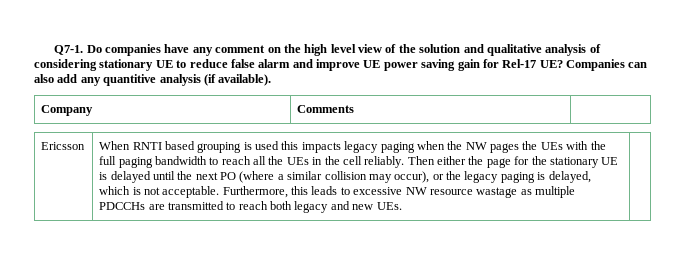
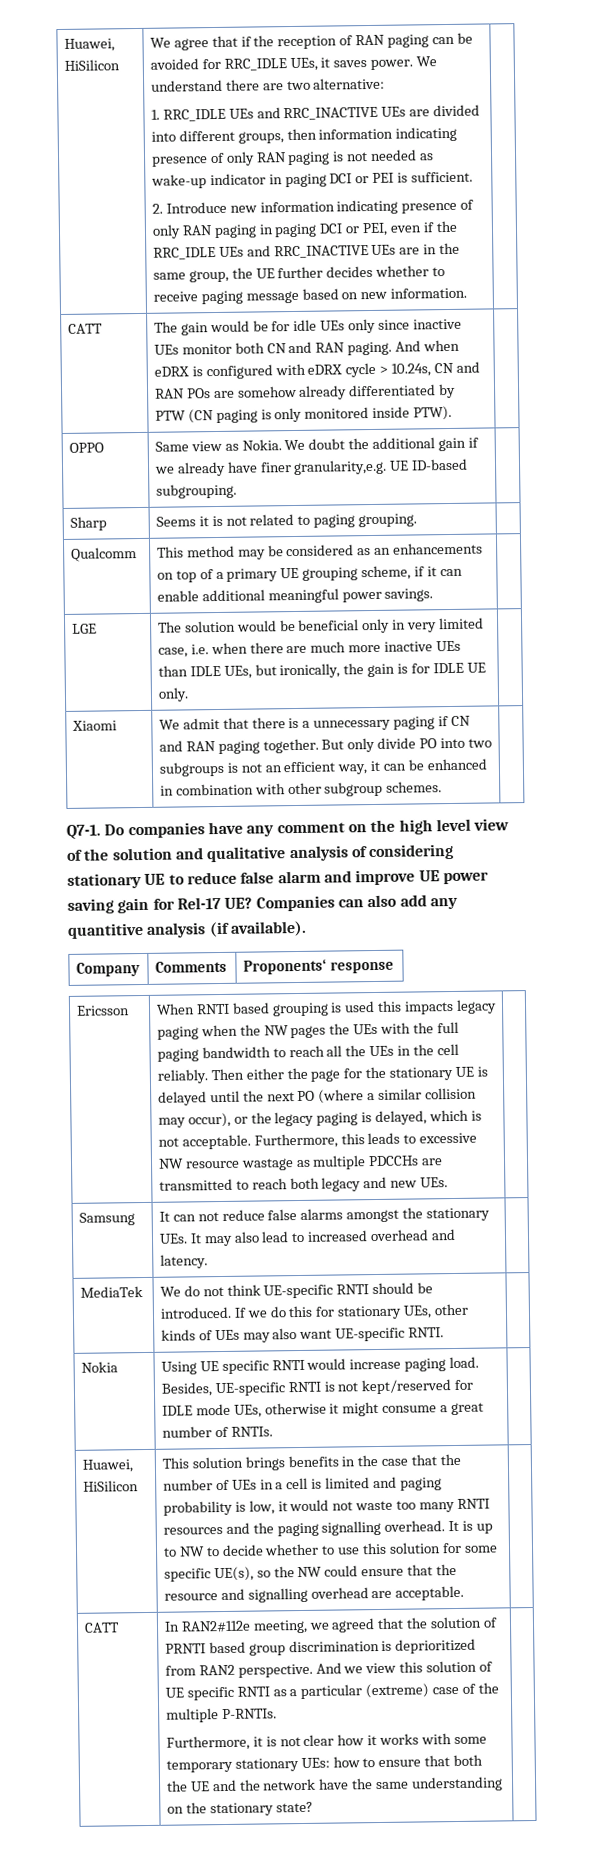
+ Huawei, HiSilicon | We agree that if the reception of RAN paging can be avoided for RRC_IDLE UEs, it saves power. We understand there are two alternative:
+ 1. RRC_IDLE UEs and RRC_INACTIVE UEs are divided into different groups, then information indicating presence of only RAN paging is not needed as wake-up indicator in paging DCI or PEI is sufficient.
+ 2. Introduce new information indicating presence of only RAN paging in paging DCI or PEI, even if the RRC_IDLE UEs and RRC_INACTIVE UEs are in the same group, the UE further decides whether to receive paging message based on new information. |
+ CATT | The gain would be for idle UEs only since inactive UEs monitor both CN and RAN paging. And when eDRX is configured with eDRX cycle > 10.24s, CN and RAN POs are somehow already differentiated by PTW (CN paging is only monitored inside PTW). |
+ OPPO | Same view as Nokia. We doubt the additional gain if we already have finer granularity,e.g. UE ID-based subgrouping. |
+ Sharp | Seems it is not related to paging grouping. |
+ Qualcomm | This method may be considered as an enhancements on top of a primary UE grouping scheme, if it can enable additional meaningful power savings. |
+ LGE | The solution would be beneficial only in very limited case, i.e. when there are much more inactive UEs than IDLE UEs, but ironically, the gain is for IDLE UE only. |
+ Xiaomi | We admit that there is a unnecessary paging if CN and RAN paging together. But only divide PO into two subgroups is not an efficient way, it can be enhanced in combination with other subgroup schemes. |
- Company | Comments |
+ Company | Comments | Proponents‘ response
+ Samsung | It can not reduce false alarms amongst the stationary UEs. It may also lead to increased overhead and latency. |
+ MediaTek | We do not think UE-specific RNTI should be introduced. If we do this for stationary UEs, other kinds of UEs may also want UE-specific RNTI. |
+ Nokia | Using UE specific RNTI would increase paging load. Besides, UE-specific RNTI is not kept/reserved for IDLE mode UEs, otherwise it might consume a great number of RNTIs. |
+ Huawei, HiSilicon | This solution brings benefits in the case that the number of UEs in a cell is limited and paging probability is low, it would not waste too many RNTI resources and the paging signalling overhead. It is up to NW to decide whether to use this solution for some specific UE(s), so the NW could ensure that the resource and signalling overhead are acceptable. |
+ CATT | In RAN2#112e meeting, we agreed that the solution of PRNTI based group discrimination is deprioritized from RAN2 perspective. And we view this solution of UE specific RNTI as a particular (extreme) case of the multiple P-RNTIs.
+ Furthermore, it is not clear how it works with some temporary stationary UEs: how to ensure that both the UE and the network have the same understanding on the stationary state?

